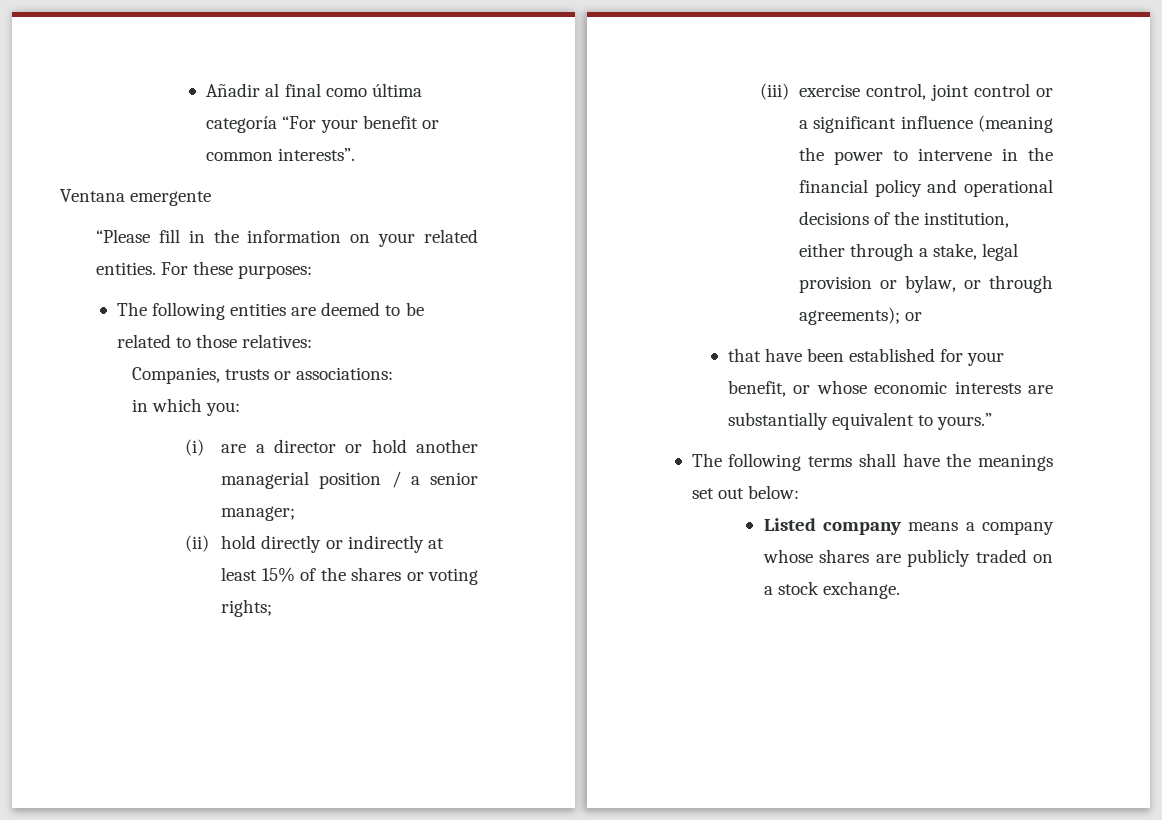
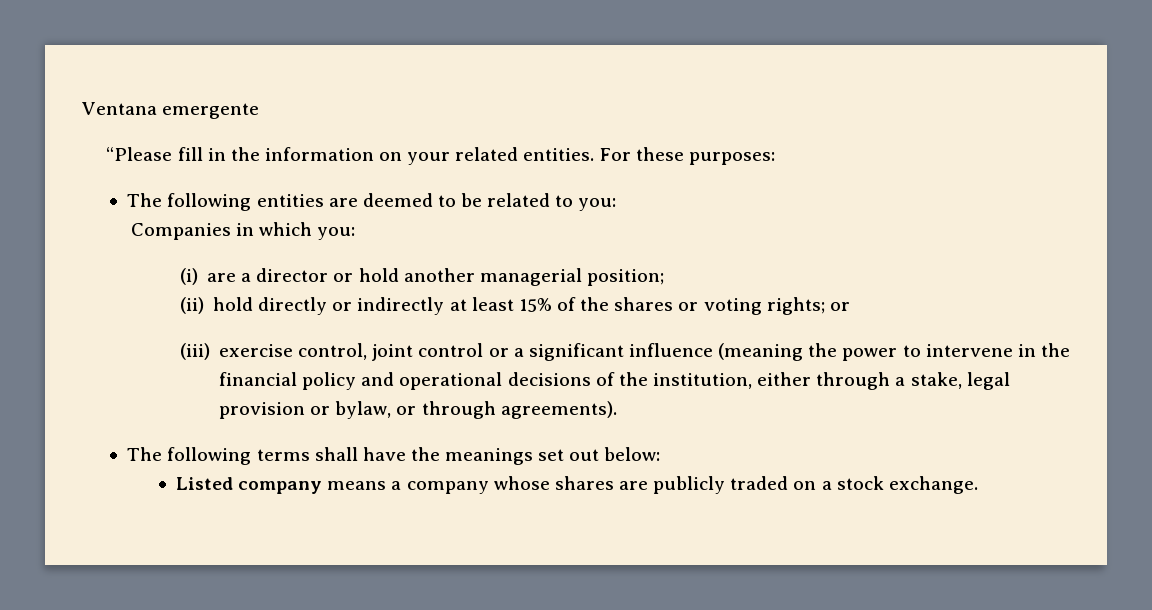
- Añadir al final como última categoría “For your benefit or common interests”.
- The following entities are deemed to be related to those relatives:
- Companies, trusts or associations:
- in which you:
+ The following entities are deemed to be related to you:
+ Companies in which you:
- (i) are a director or hold another managerial position / a senior manager;
+ (i) are a director or hold another managerial position;
- (ii) hold directly or indirectly at least 15% of the shares or voting rights;
+ (ii) hold directly or indirectly at least 15% of the shares or voting rights; or
- (iii) exercise control, joint control or a significant influence (meaning the power to intervene in the financial policy and operational decisions of the institution, either through a stake, legal provision or bylaw, or through agreements); or
- that have been established for your benefit, or whose economic interests are substantially equivalent to yours.”
+ (iii) exercise control, joint control or a significant influence (meaning the power to intervene in the financial policy and operational decisions of the institution, either through a stake, legal provision or bylaw, or through agreements).

